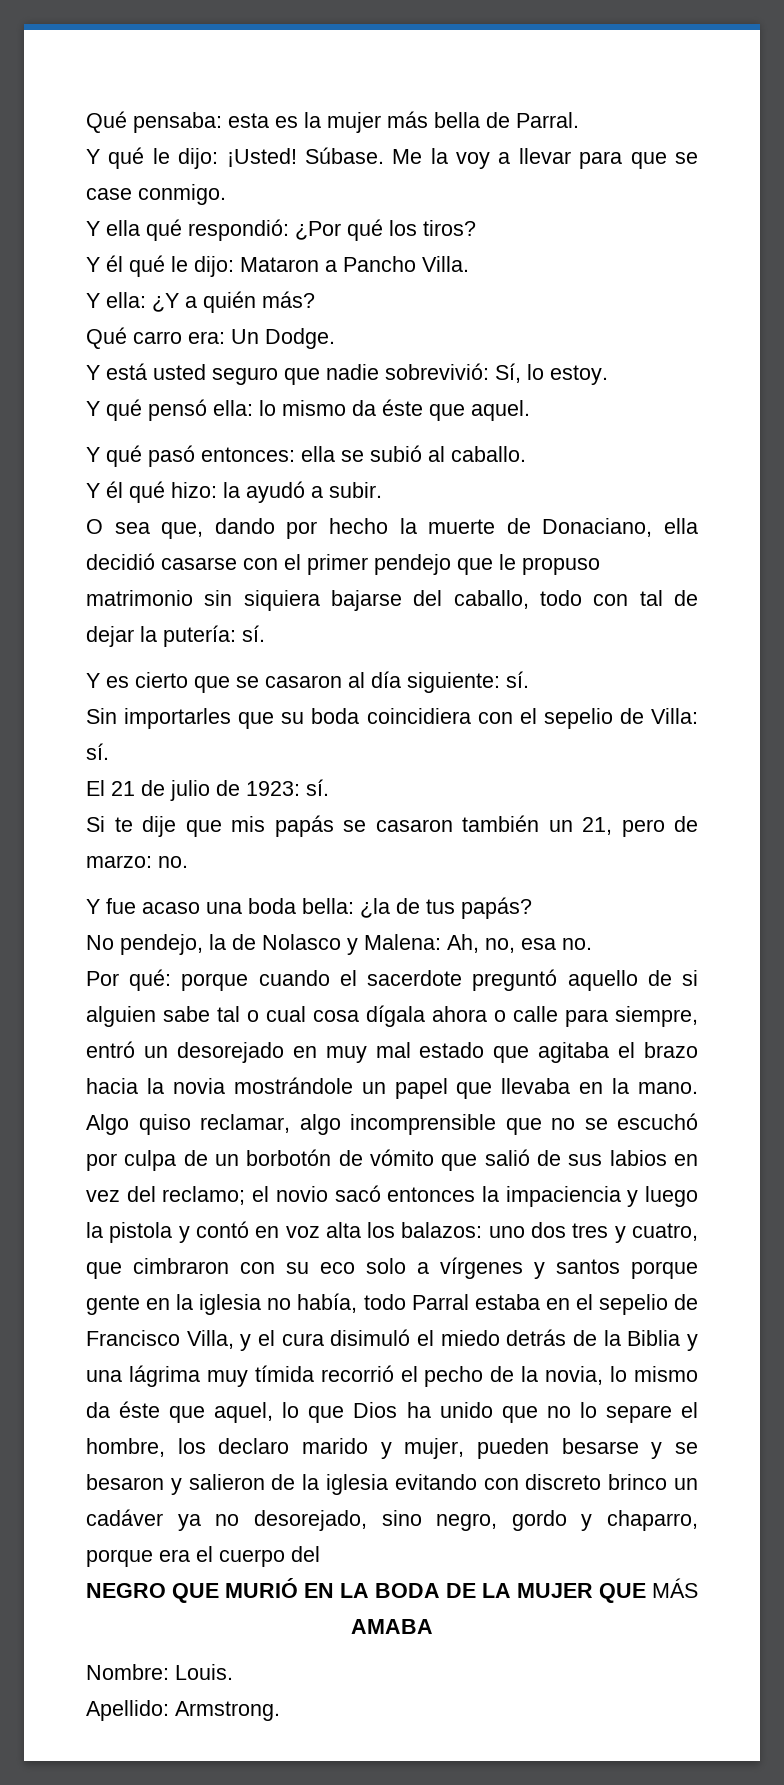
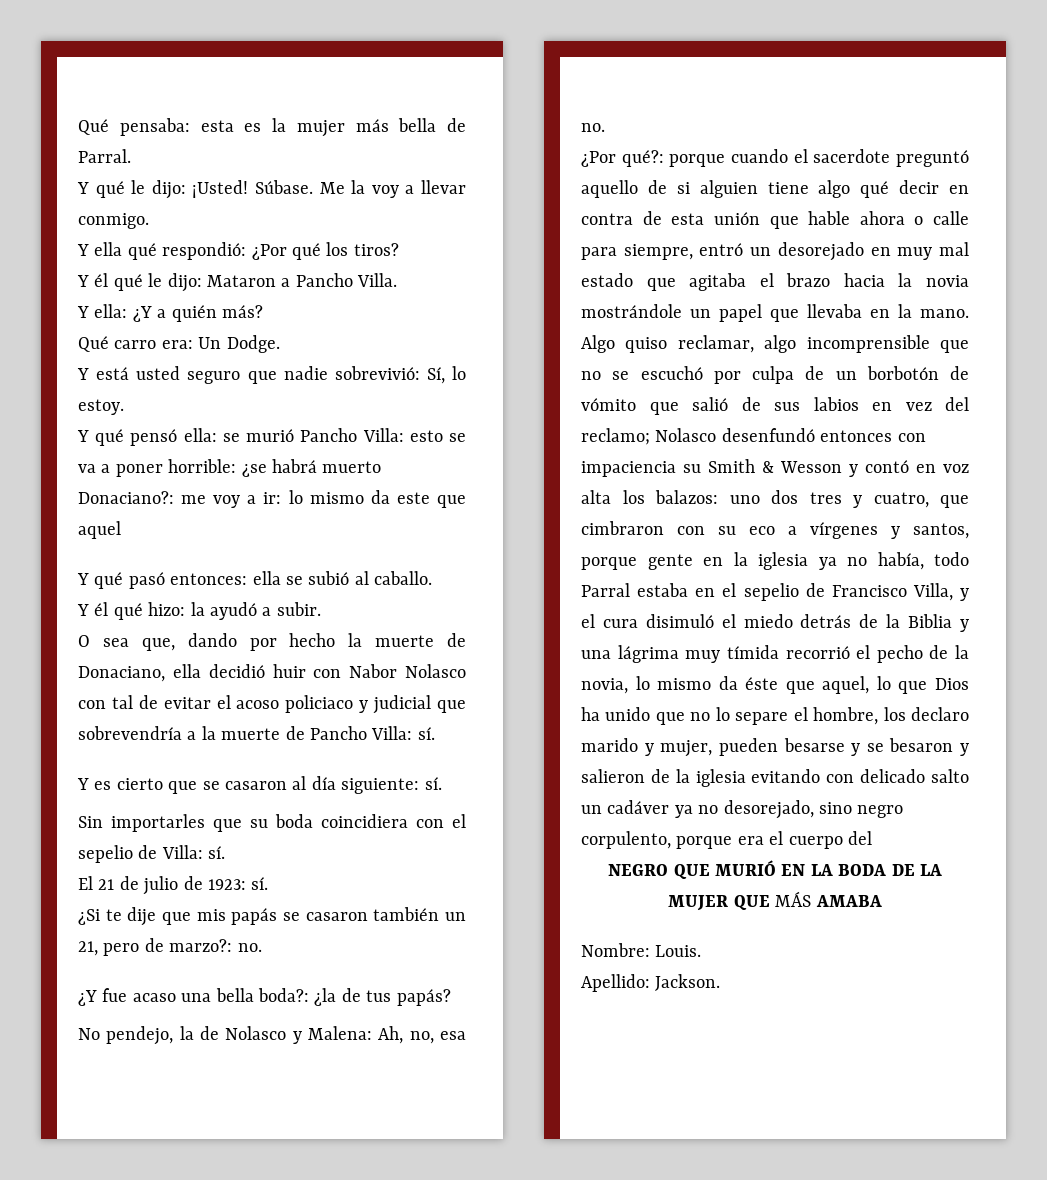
- Me la voy a llevar para que se case conmigo.
+ Me la voy a llevar conmigo.
- Y qué pensó ella: lo mismo da éste que aquel.
+ Y qué pensó ella: se murió Pancho Villa: esto se va a poner horrible: ¿se habrá muerto Donaciano?: me voy a ir: lo mismo da este que aquel
- O sea que, dando por hecho la muerte de Donaciano, ella decidió casarse con el primer pendejo que le propuso matrimonio sin siquiera bajarse del caballo, todo con tal de dejar la putería: sí.
+ O sea que, dando por hecho la muerte de Donaciano, ella decidió huir con Nabor Nolasco con tal de evitar el acoso policiaco y judicial que sobrevendría a la muerte de Pancho Villa: sí.
- Si te dije que mis papás se casaron también un 21, pero de marzo: no.
- Y fue acaso una boda bella: ¿la de tus papás?
+ ¿Si te dije que mis papás se casaron también un 21, pero de marzo?: no.
+ ¿Y fue acaso una bella boda?: ¿la de tus papás?
- Por qué: porque cuando el sacerdote preguntó aquello de si alguien sabe tal o cual cosa dígala ahora o calle para siempre, entró un desorejado en muy mal estado que agitaba el brazo hacia la novia mostrándole un papel que llevaba en la mano.
+ ¿Por qué?: porque cuando el sacerdote preguntó aquello de si alguien tiene algo qué decir en contra de esta unión que hable ahora o calle para siempre, entró un desorejado en muy mal estado que agitaba el brazo hacia la novia mostrándole un papel que llevaba en la mano.
- el novio sacó entonces la impaciencia y luego la pistola y contó en voz alta los balazos:
+ Nolasco desenfundó entonces con impaciencia su Smith & Wesson y contó en voz alta los balazos:
- uno dos tres y cuatro, que cimbraron con su eco solo a vírgenes y santos porque gente en la iglesia no había, todo Parral estaba en el sepelio de Francisco Villa, y el cura disimuló el miedo detrás de la Biblia y una lágrima muy tímida recorrió el pecho de la novia, lo mismo da éste que aquel, lo que Dios ha unido que no lo separe el hombre, los declaro marido y mujer, pueden besarse y se besaron y salieron de la iglesia evitando con discreto brinco un cadáver ya no desorejado, sino negro, gordo y chaparro, porque era el cuerpo del
+ uno dos tres y cuatro, que cimbraron con su eco a vírgenes y santos, porque gente en la iglesia ya no había, todo Parral estaba en el sepelio de Francisco Villa, y el cura disimuló el miedo detrás de la Biblia y una lágrima muy tímida recorrió el pecho de la novia, lo mismo da éste que aquel, lo que Dios ha unido que no lo separe el hombre, los declaro marido y mujer, pueden besarse y se besaron y salieron de la iglesia evitando con delicado salto un cadáver ya no desorejado, sino negro corpulento, porque era el cuerpo del
- Apellido: Armstrong.
+ Apellido: Jackson.

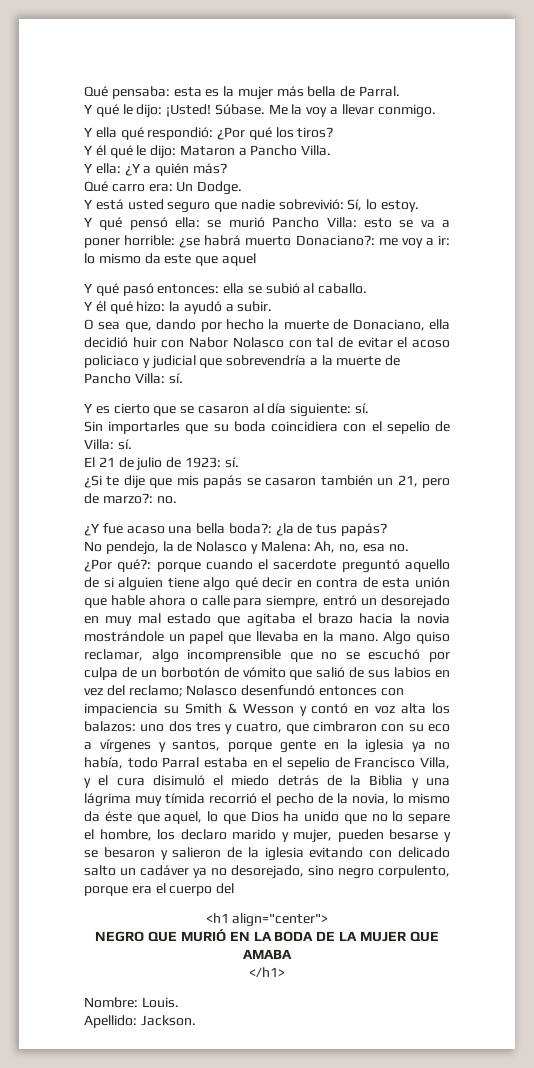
+ <h1 align="center">
- NEGRO QUE MURIÓ EN LA BODA DE LA MUJER QUE MÁS AMABA
+ NEGRO QUE MURIÓ EN LA BODA DE LA MUJER QUE AMABA
+ </h1>

